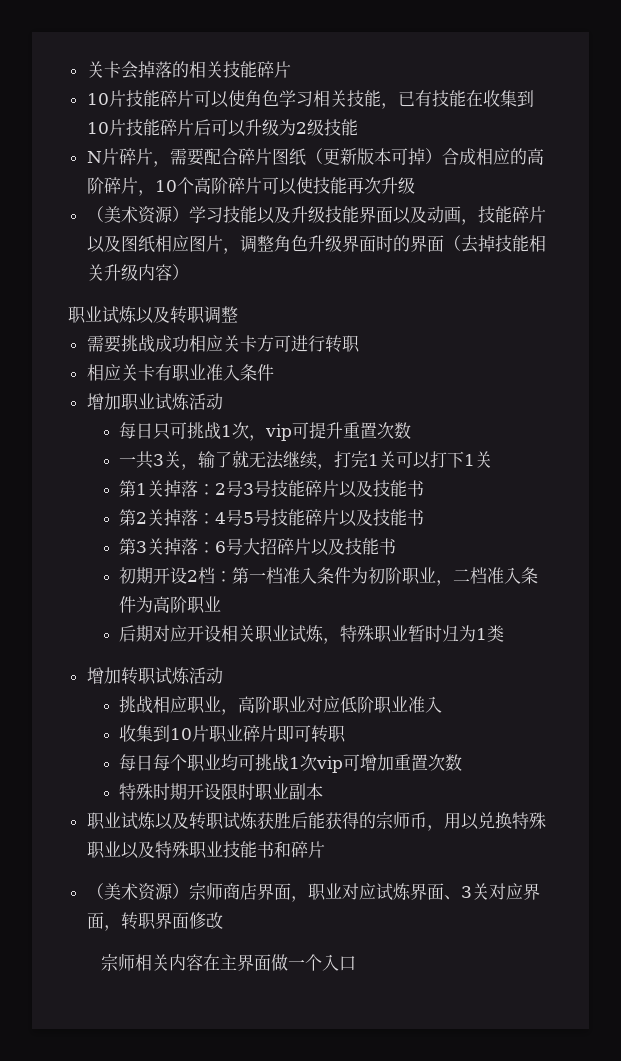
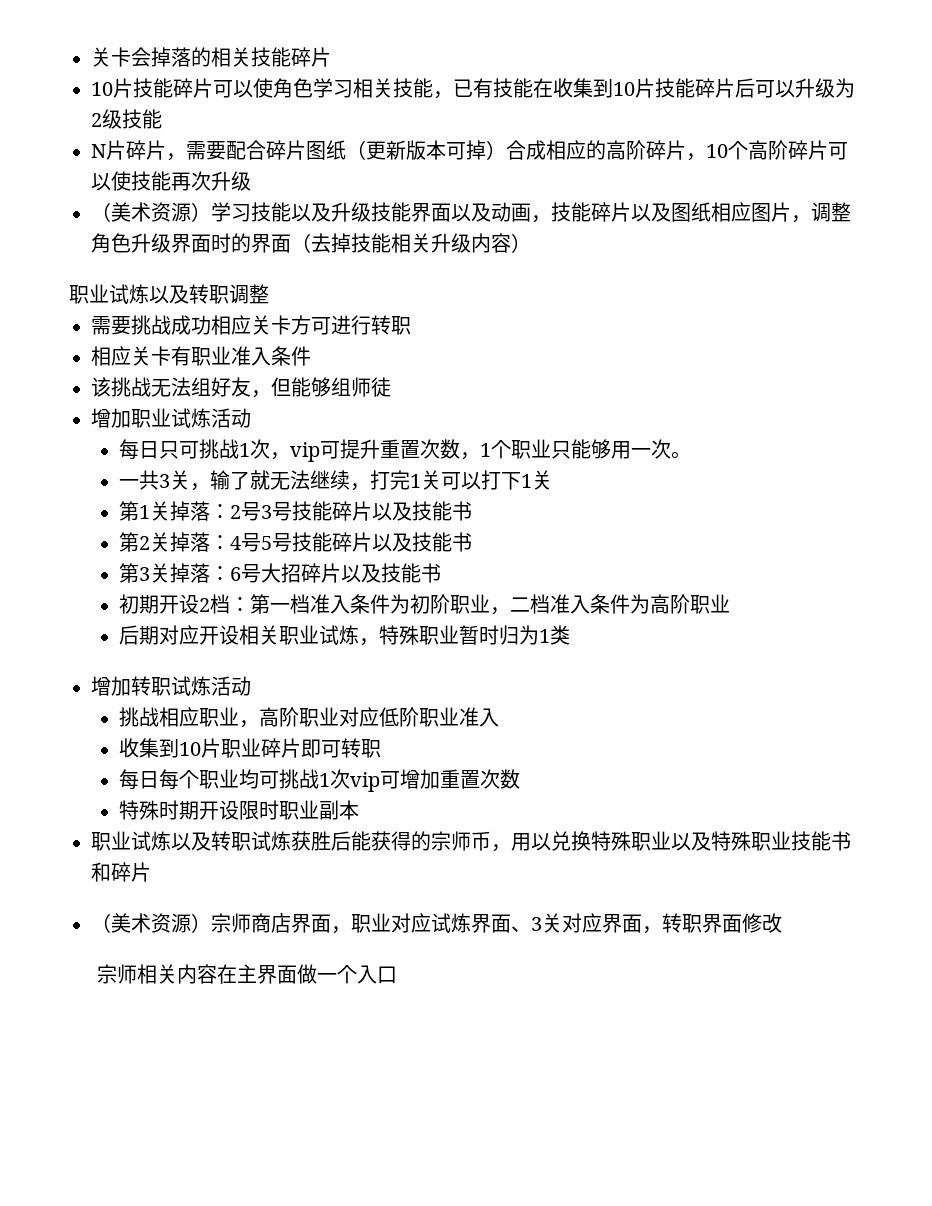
+ 该挑战无法组好友，但能够组师徒
- 每日只可挑战1次，vip可提升重置次数
+ 每日只可挑战1次，vip可提升重置次数，1个职业只能够用一次。

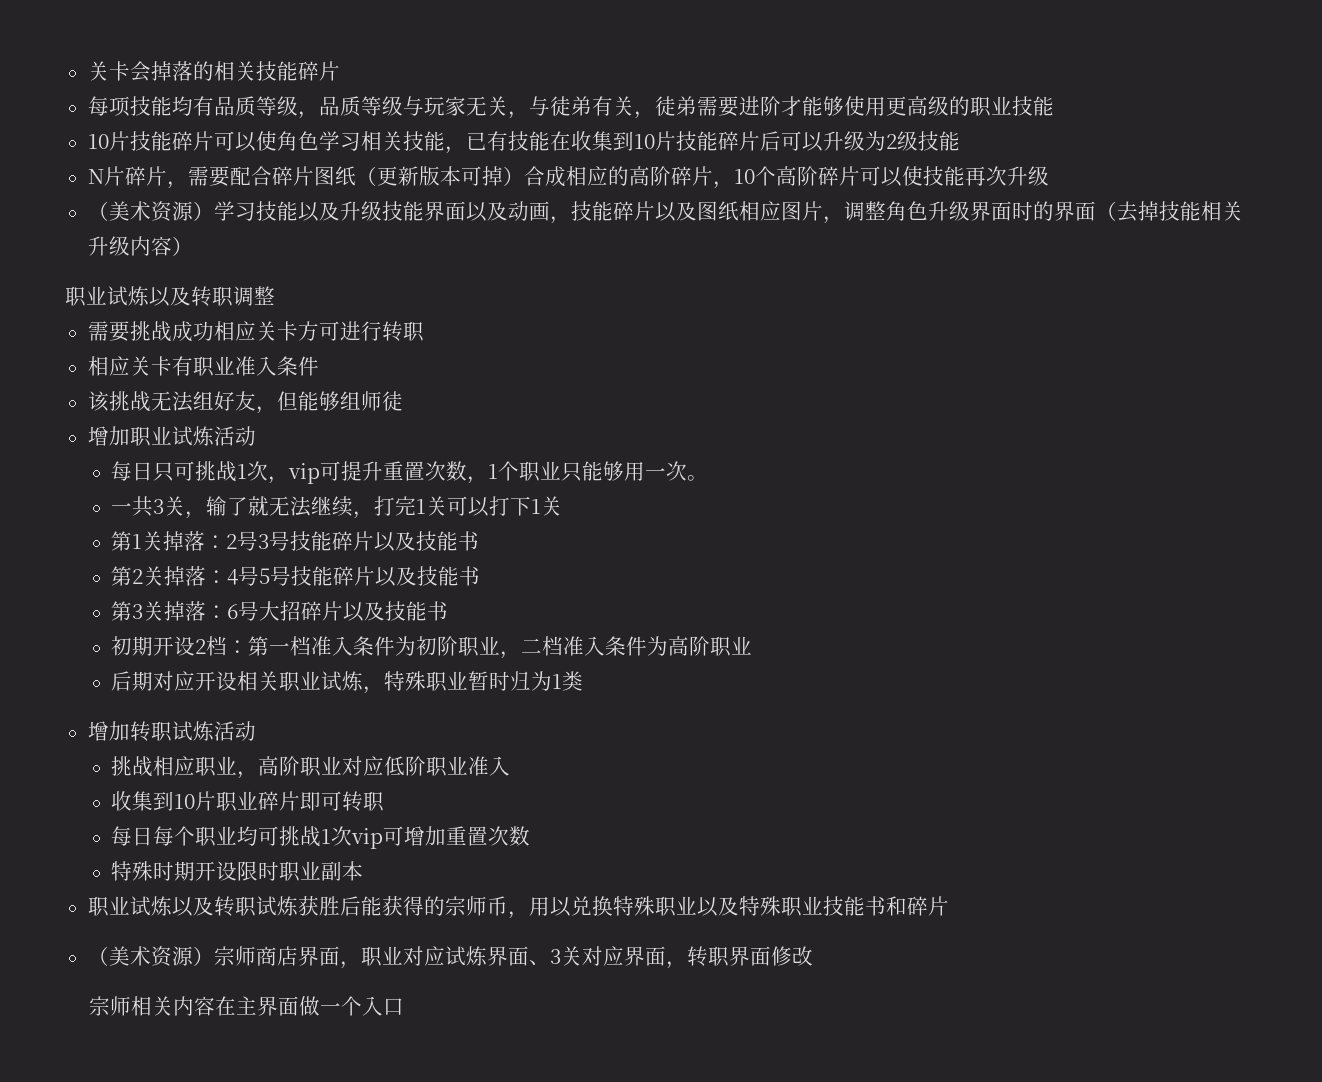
+ 每项技能均有品质等级，品质等级与玩家无关，与徒弟有关，徒弟需要进阶才能够使用更高级的职业技能

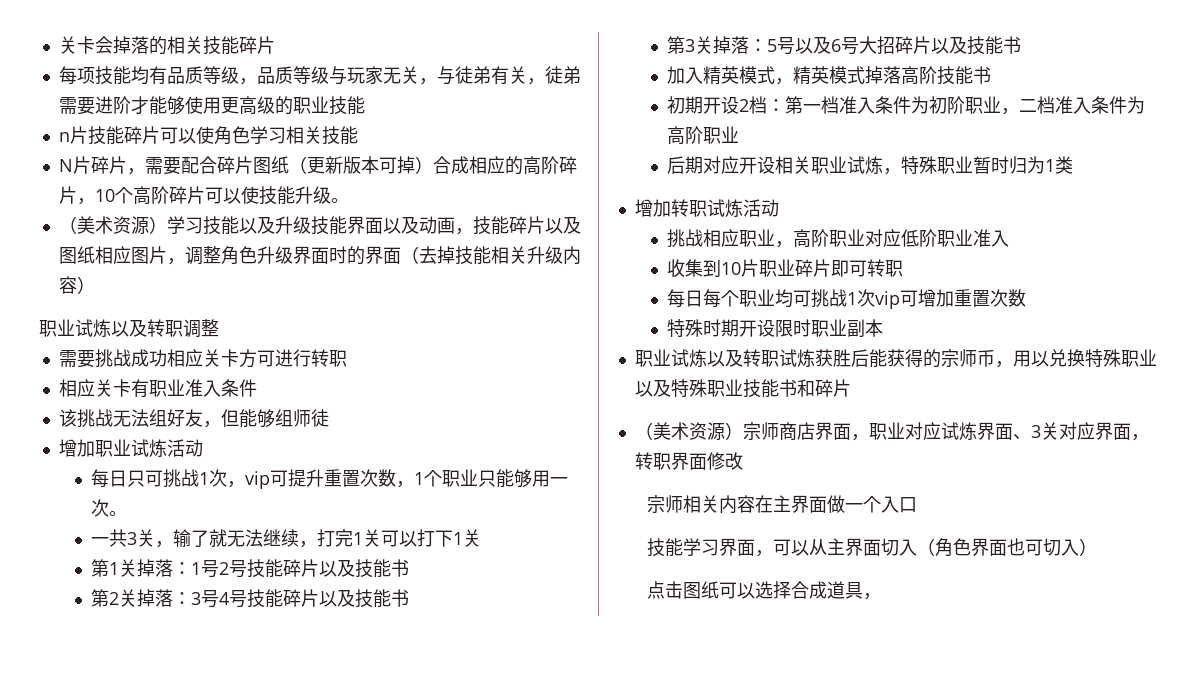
- 10片技能碎片可以使角色学习相关技能，已有技能在收集到10片技能碎片后可以升级为2级技能
+ n片技能碎片可以使角色学习相关技能
- N片碎片，需要配合碎片图纸（更新版本可掉）合成相应的高阶碎片，10个高阶碎片可以使技能再次升级
+ N片碎片，需要配合碎片图纸（更新版本可掉）合成相应的高阶碎片，10个高阶碎片可以使技能升级。
- 第1关掉落：2号3号技能碎片以及技能书
+ 第1关掉落：1号2号技能碎片以及技能书
- 第2关掉落：4号5号技能碎片以及技能书
+ 第2关掉落：3号4号技能碎片以及技能书
- 第3关掉落：6号大招碎片以及技能书
+ 第3关掉落：5号以及6号大招碎片以及技能书
+ 加入精英模式，精英模式掉落高阶技能书
+ 技能学习界面，可以从主界面切入（角色界面也可切入）
+ 点击图纸可以选择合成道具，

